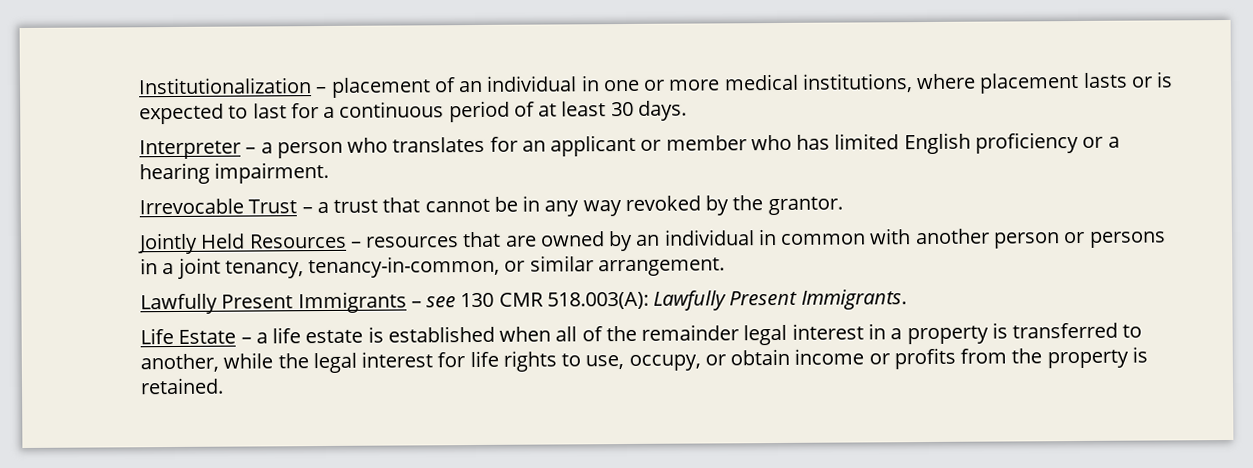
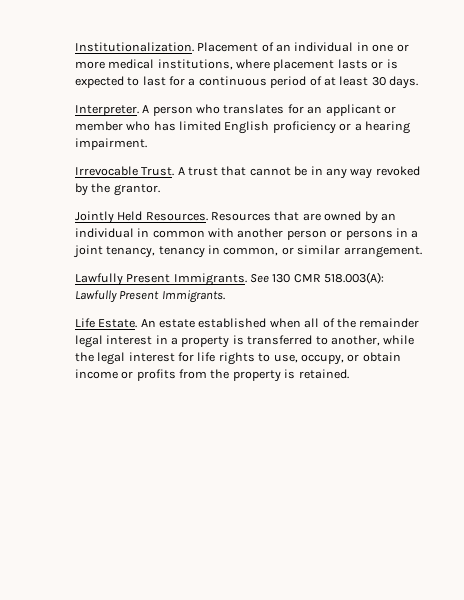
- Institutionalization – placement of an individual in one or more medical institutions, where placement lasts or is expected to last for a continuous period of at least 30 days.
+ Institutionalization. Placement of an individual in one or more medical institutions, where placement lasts or is expected to last for a continuous period of at least 30 days.
- Interpreter – a person who translates for an applicant or member who has limited English proficiency or a hearing impairment.
+ Interpreter. A person who translates for an applicant or member who has limited English proficiency or a hearing impairment.
- Irrevocable Trust – a trust that cannot be in any way revoked by the grantor.
+ Irrevocable Trust. A trust that cannot be in any way revoked by the grantor.
- Jointly Held Resources – resources that are owned by an individual in common with another person or persons in a joint tenancy, tenancy-in-common, or similar arrangement.
+ Jointly Held Resources. Resources that are owned by an individual in common with another person or persons in a joint tenancy, tenancy in common, or similar arrangement.
- Lawfully Present Immigrants – see 130 CMR 518.003(A): Lawfully Present Immigrants.
+ Lawfully Present Immigrants. See 130 CMR 518.003(A): Lawfully Present Immigrants.
- Life Estate – a life estate is established when all of the remainder legal interest in a property is transferred to another, while the legal interest for life rights to use, occupy, or obtain income or profits from the property is retained.
+ Life Estate. An estate established when all of the remainder legal interest in a property is transferred to another, while the legal interest for life rights to use, occupy, or obtain income or profits from the property is retained.

